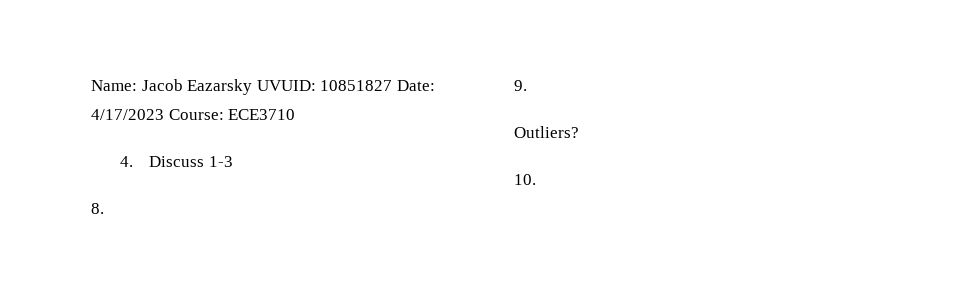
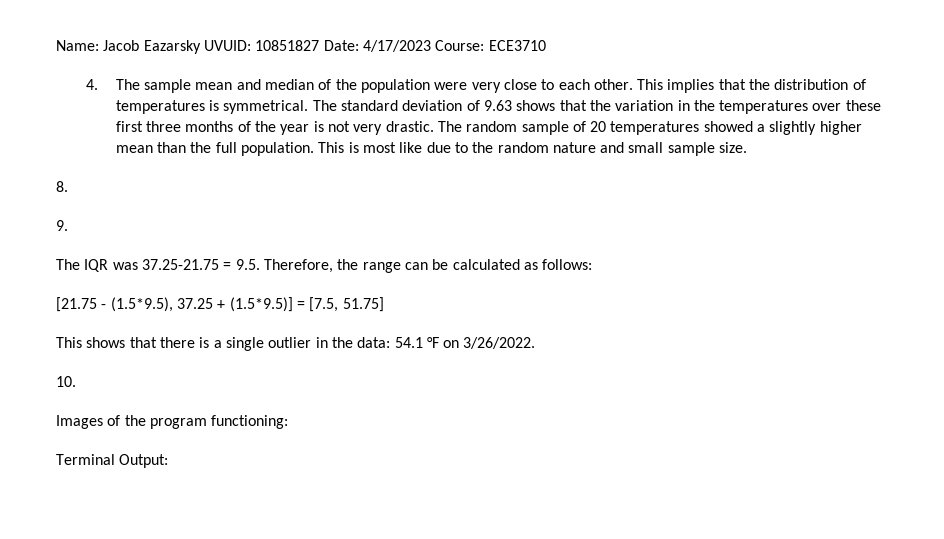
- 4. Discuss 1-3
+ 4. The sample mean and median of the population were very close to each other. This implies that the distribution of temperatures is symmetrical. The standard deviation of 9.63 shows that the variation in the temperatures over these first three months of the year is not very drastic. The random sample of 20 temperatures showed a slightly higher mean than the full population. This is most like due to the random nature and small sample size.
  8.
  9.
- Outliers?
+ The IQR was 37.25-21.75 = 9.5. Therefore, the range can be calculated as follows:
+ [21.75 - (1.5*9.5), 37.25 + (1.5*9.5)] = [7.5, 51.75]
+ This shows that there is a single outlier in the data: 54.1 °F on 3/26/2022.
  10.
+ Images of the program functioning:
+ Terminal Output:

